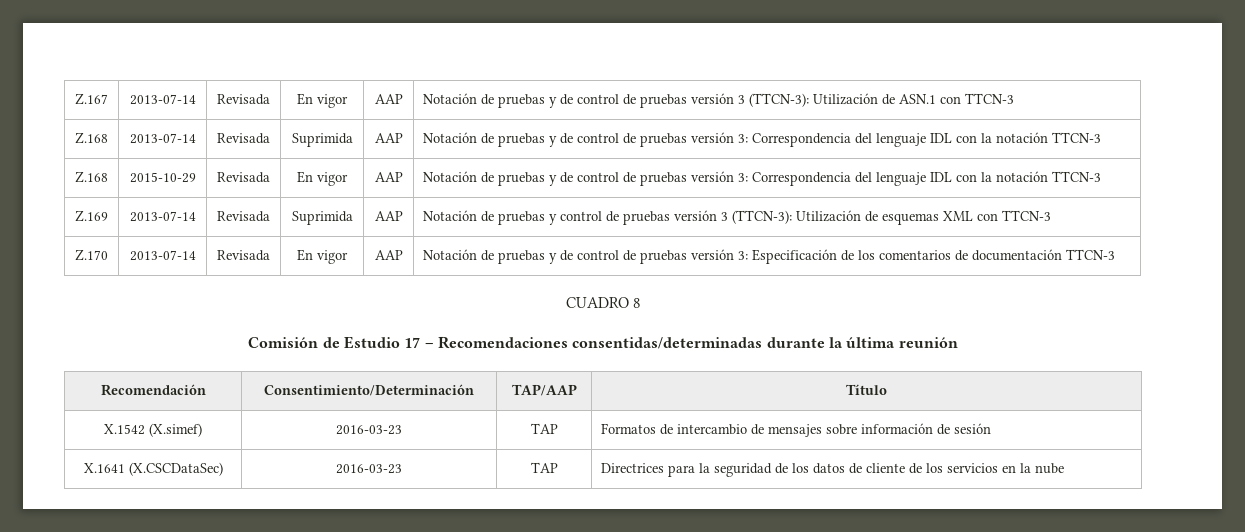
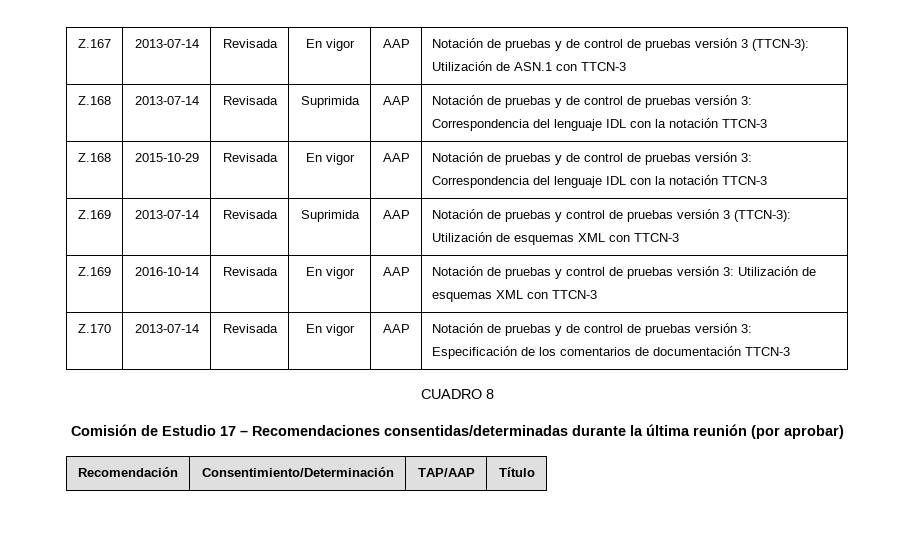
+ Z.169 | 2016-10-14 | Revisada | En vigor | AAP | Notación de pruebas y control de pruebas versión 3: Utilización de esquemas XML con TTCN-3
- Comisión de Estudio 17 – Recomendaciones consentidas/determinadas durante la última reunión
+ Comisión de Estudio 17 – Recomendaciones consentidas/determinadas durante la última reunión (por aprobar)
- X.1542 (X.simef) | 2016-03-23 | TAP | Formatos de intercambio de mensajes sobre información de sesión
- X.1641 (X.CSCDataSec) | 2016-03-23 | TAP | Directrices para la seguridad de los datos de cliente de los servicios en la nube

